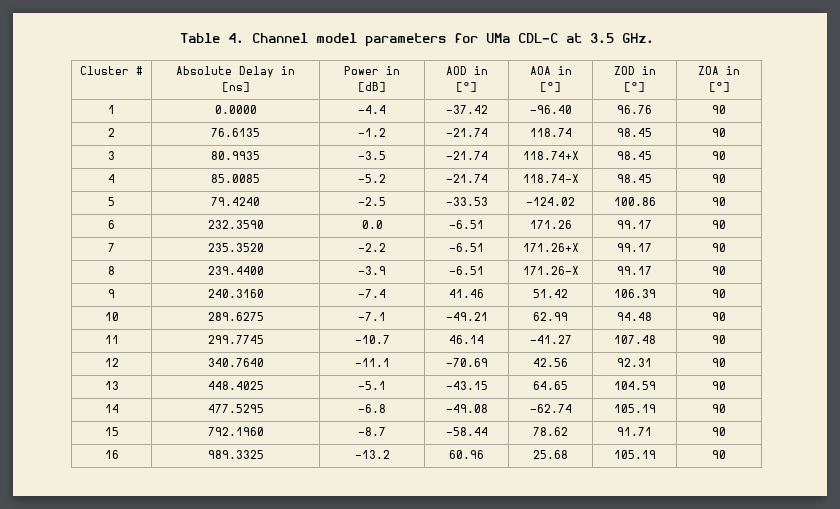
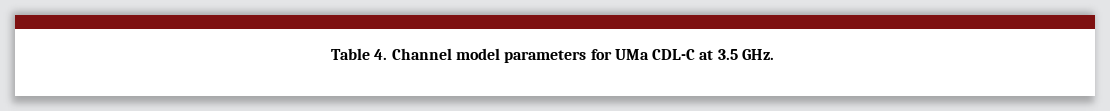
- Cluster # | Absolute Delay in [ns] | Power in [dB] | AOD in [°] | AOA in [°] | ZOD in [°] | ZOA in [°]
- 1 | 0.0000 | -4.4 | -37.42 | -96.40 | 96.76 | 90
- 2 | 76.6135 | -1.2 | -21.74 | 118.74 | 98.45 | 90
- 3 | 80.9935 | -3.5 | -21.74 | 118.74+X | 98.45 | 90
- 4 | 85.0085 | -5.2 | -21.74 | 118.74-X | 98.45 | 90
- 5 | 79.4240 | -2.5 | -33.53 | -124.02 | 100.86 | 90
- 6 | 232.3590 | 0.0 | -6.51 | 171.26 | 99.17 | 90
- 7 | 235.3520 | -2.2 | -6.51 | 171.26+X | 99.17 | 90
- 8 | 239.4400 | -3.9 | -6.51 | 171.26-X | 99.17 | 90
- 9 | 240.3160 | -7.4 | 41.46 | 51.42 | 106.39 | 90
- 10 | 289.6275 | -7.1 | -49.21 | 62.99 | 94.48 | 90
- 11 | 299.7745 | -10.7 | 46.14 | -41.27 | 107.48 | 90
- 12 | 340.7640 | -11.1 | -70.69 | 42.56 | 92.31 | 90
- 13 | 448.4025 | -5.1 | -43.15 | 64.65 | 104.59 | 90
- 14 | 477.5295 | -6.8 | -49.08 | -62.74 | 105.19 | 90
- 15 | 792.1960 | -8.7 | -58.44 | 78.62 | 91.71 | 90
- 16 | 989.3325 | -13.2 | 60.96 | 25.68 | 105.19 | 90

